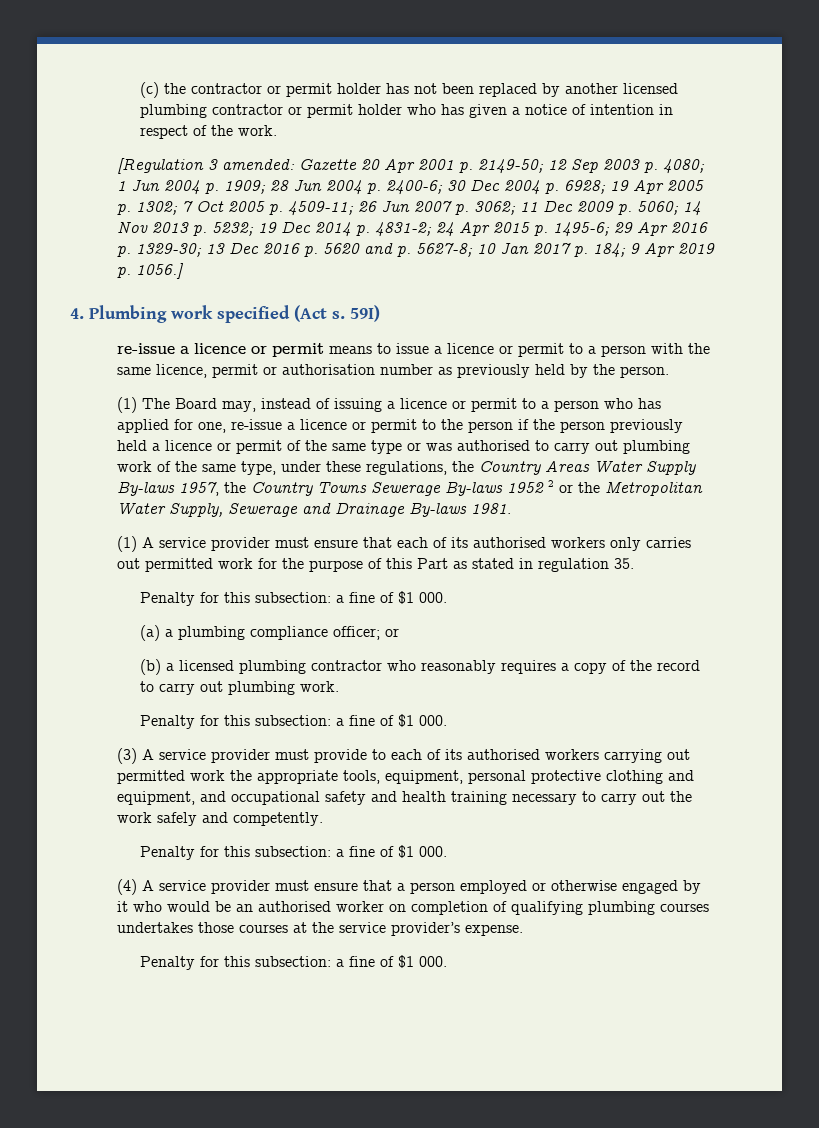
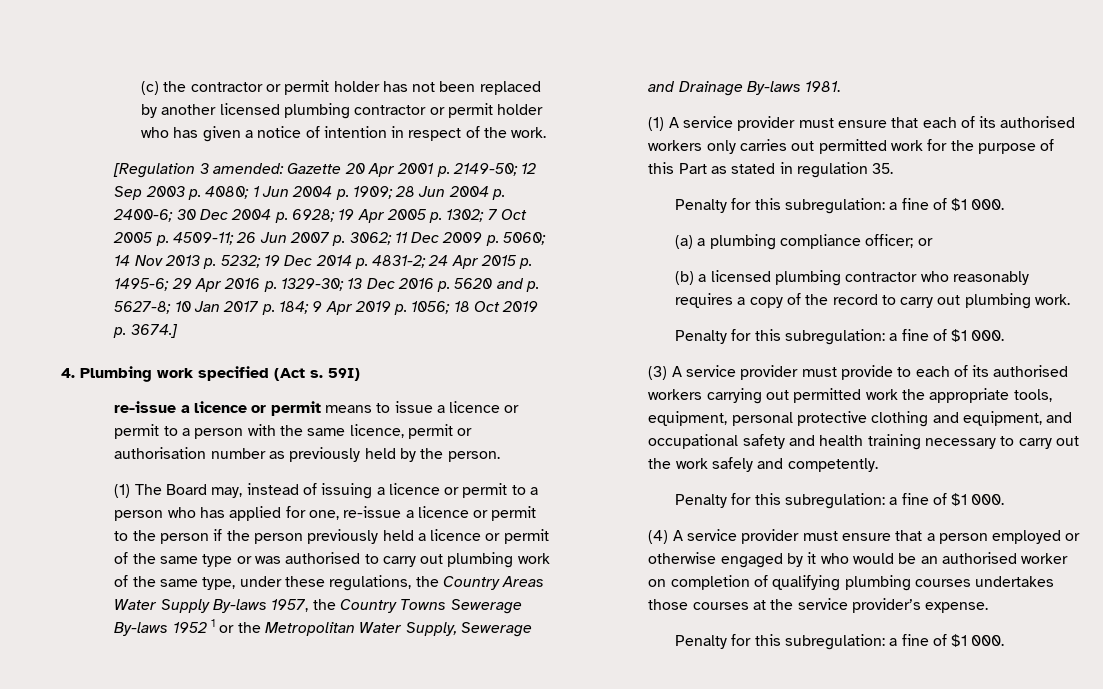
- 9 Apr 2019 p. 1056.]
+ 9 Apr 2019 p. 1056; 18 Oct 2019 p. 3674.]
- (1) The Board may, instead of issuing a licence or permit to a person who has applied for one, re-issue a licence or permit to the person if the person previously held a licence or permit of the same type or was authorised to carry out plumbing work of the same type, under these regulations, the Country Areas Water Supply By-laws 1957, the Country Towns Sewerage By-laws 1952 2 or the Metropolitan Water Supply, Sewerage and Drainage By-laws 1981.
+ (1) The Board may, instead of issuing a licence or permit to a person who has applied for one, re-issue a licence or permit to the person if the person previously held a licence or permit of the same type or was authorised to carry out plumbing work of the same type, under these regulations, the Country Areas Water Supply By-laws 1957, the Country Towns Sewerage By-laws 1952 1 or the Metropolitan Water Supply, Sewerage and Drainage By-laws 1981.
  (1) A service provider must ensure that each of its authorised workers only carries out permitted work for the purpose of this Part as stated in regulation 35.
- Penalty for this subsection: a fine of $1 000.
+ Penalty for this subregulation: a fine of $1 000.
  (b) a licensed plumbing contractor who reasonably requires a copy of the record to carry out plumbing work.
- Penalty for this subsection: a fine of $1 000.
+ Penalty for this subregulation: a fine of $1 000.
  (3) A service provider must provide to each of its authorised workers carrying out permitted work the appropriate tools, equipment, personal protective clothing and equipment, and occupational safety and health training necessary to carry out the work safely and competently.
- Penalty for this subsection: a fine of $1 000.
+ Penalty for this subregulation: a fine of $1 000.
  (4) A service provider must ensure that a person employed or otherwise engaged by it who would be an authorised worker on completion of qualifying plumbing courses undertakes those courses at the service provider’s expense.
- Penalty for this subsection: a fine of $1 000.
+ Penalty for this subregulation: a fine of $1 000.

